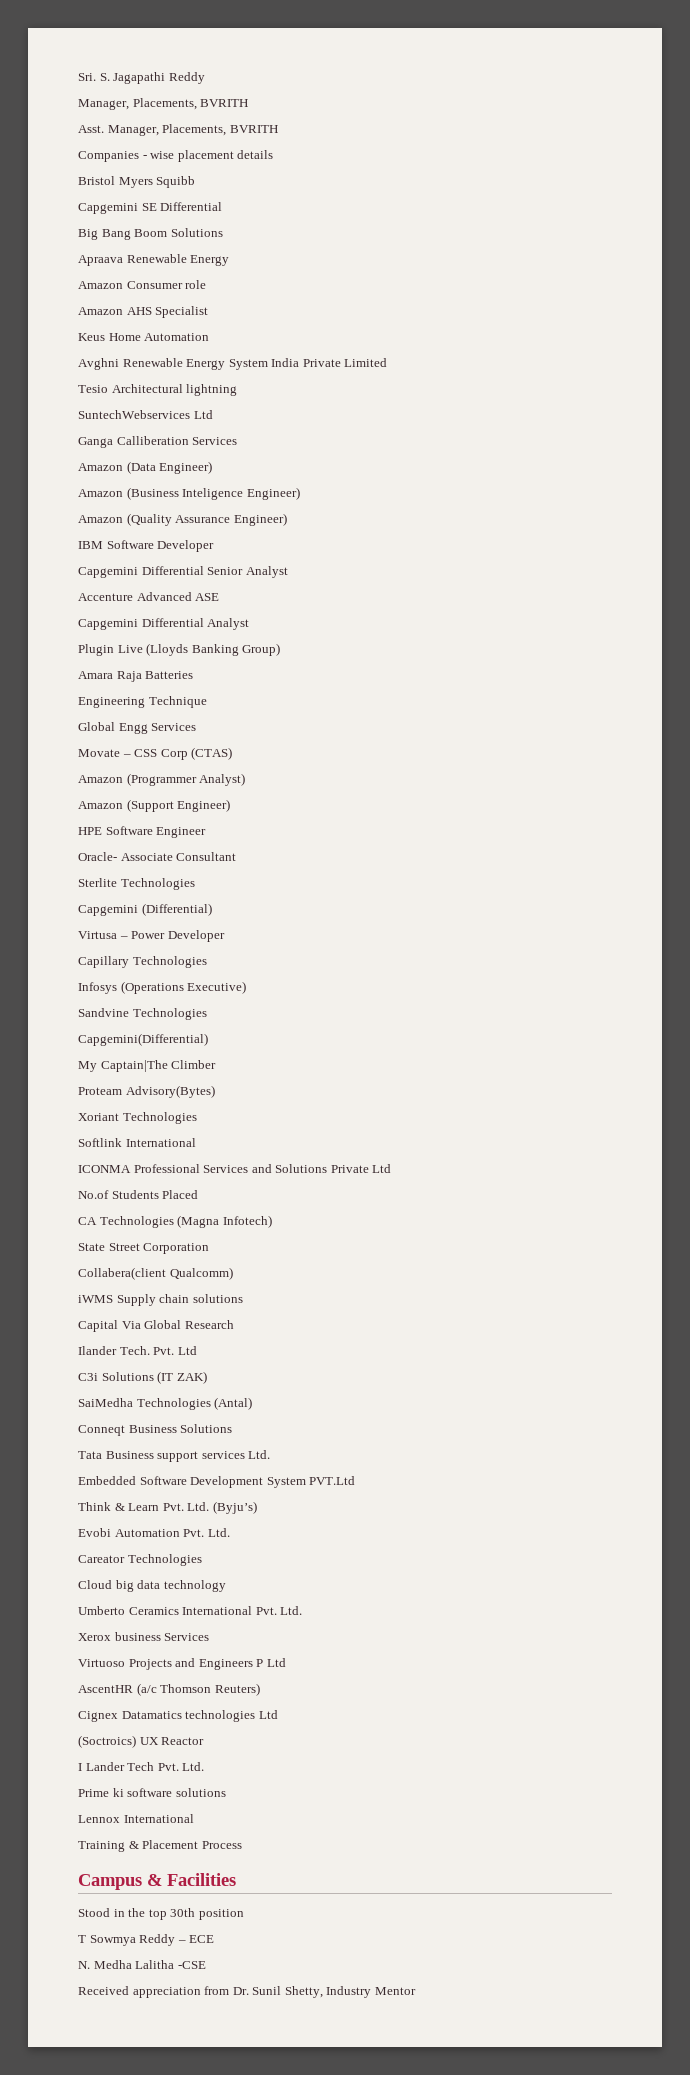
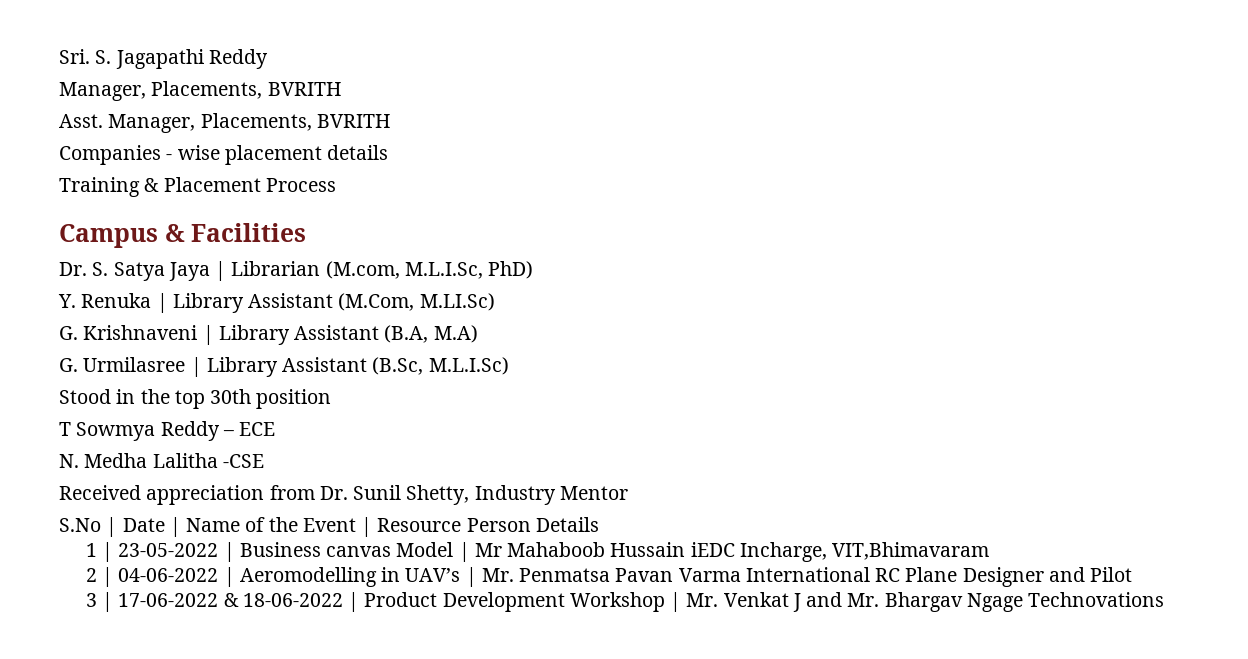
- Bristol Myers Squibb
- Capgemini SE Differential
- Big Bang Boom Solutions
- Apraava Renewable Energy
- Amazon Consumer role
- Amazon AHS Specialist
- Keus Home Automation
- Avghni Renewable Energy System India Private Limited
- Tesio Architectural lightning
- SuntechWebservices Ltd
- Ganga Calliberation Services
- Amazon (Data Engineer)
- Amazon (Business Inteligence Engineer)
- Amazon (Quality Assurance Engineer)
- IBM Software Developer
- Capgemini Differential Senior Analyst
- Accenture Advanced ASE
- Capgemini Differential Analyst
- Plugin Live (Lloyds Banking Group)
- Amara Raja Batteries
- Engineering Technique
- Global Engg Services
- Movate – CSS Corp (CTAS)
- Amazon (Programmer Analyst)
- Amazon (Support Engineer)
- HPE Software Engineer
- Oracle- Associate Consultant
- Sterlite Technologies
- Capgemini (Differential)
- Virtusa – Power Developer
- Capillary Technologies
- Infosys (Operations Executive)
- Sandvine Technologies
- Capgemini(Differential)
- My Captain|The Climber
- Proteam Advisory(Bytes)
- Xoriant Technologies
- Softlink International
- ICONMA Professional Services and Solutions Private Ltd
- No.of Students Placed
- CA Technologies (Magna Infotech)
- State Street Corporation
- Collabera(client Qualcomm)
- iWMS Supply chain solutions
- Capital Via Global Research
- Ilander Tech. Pvt. Ltd
- C3i Solutions (IT ZAK)
- SaiMedha Technologies (Antal)
- Conneqt Business Solutions
- Tata Business support services Ltd.
- Embedded Software Development System PVT.Ltd
- Think & Learn Pvt. Ltd. (Byju’s)
- Evobi Automation Pvt. Ltd.
- Careator Technologies
- Cloud big data technology
- Umberto Ceramics International Pvt. Ltd.
- Xerox business Services
- Virtuoso Projects and Engineers P Ltd
- AscentHR (a/c Thomson Reuters)
- Cignex Datamatics technologies Ltd
- (Soctroics) UX Reactor
- I Lander Tech Pvt. Ltd.
- Prime ki software solutions
- Lennox International
+ Dr. S. Satya Jaya | Librarian (M.com, M.L.I.Sc, PhD)
+ Y. Renuka | Library Assistant (M.Com, M.LI.Sc)
+ G. Krishnaveni | Library Assistant (B.A, M.A)
+ G. Urmilasree | Library Assistant (B.Sc, M.L.I.Sc)
+ S.No | Date | Name of the Event | Resource Person Details
+ 1 | 23-05-2022 | Business canvas Model | Mr Mahaboob Hussain iEDC Incharge, VIT,Bhimavaram
+ 2 | 04-06-2022 | Aeromodelling in UAV’s | Mr. Penmatsa Pavan Varma International RC Plane Designer and Pilot
+ 3 | 17-06-2022 & 18-06-2022 | Product Development Workshop | Mr. Venkat J and Mr. Bhargav Ngage Technovations

